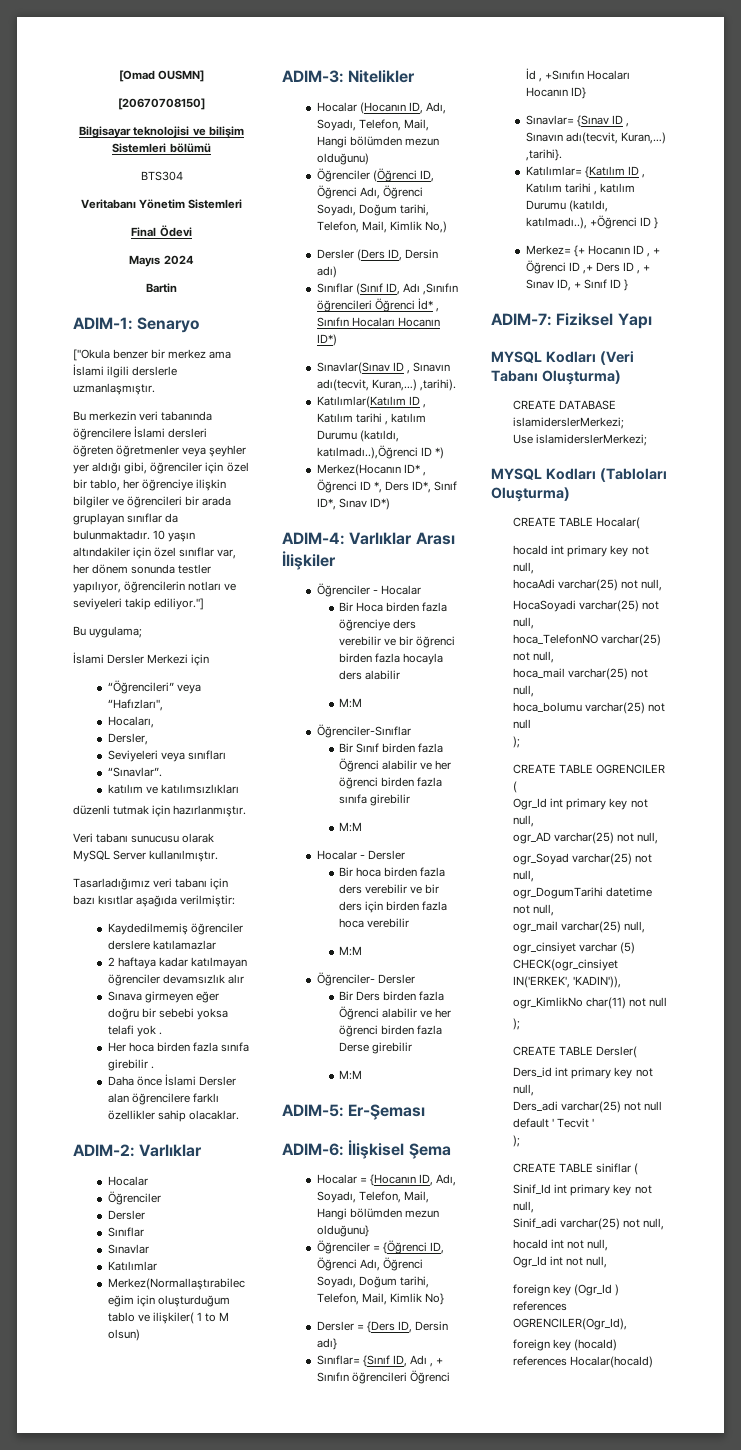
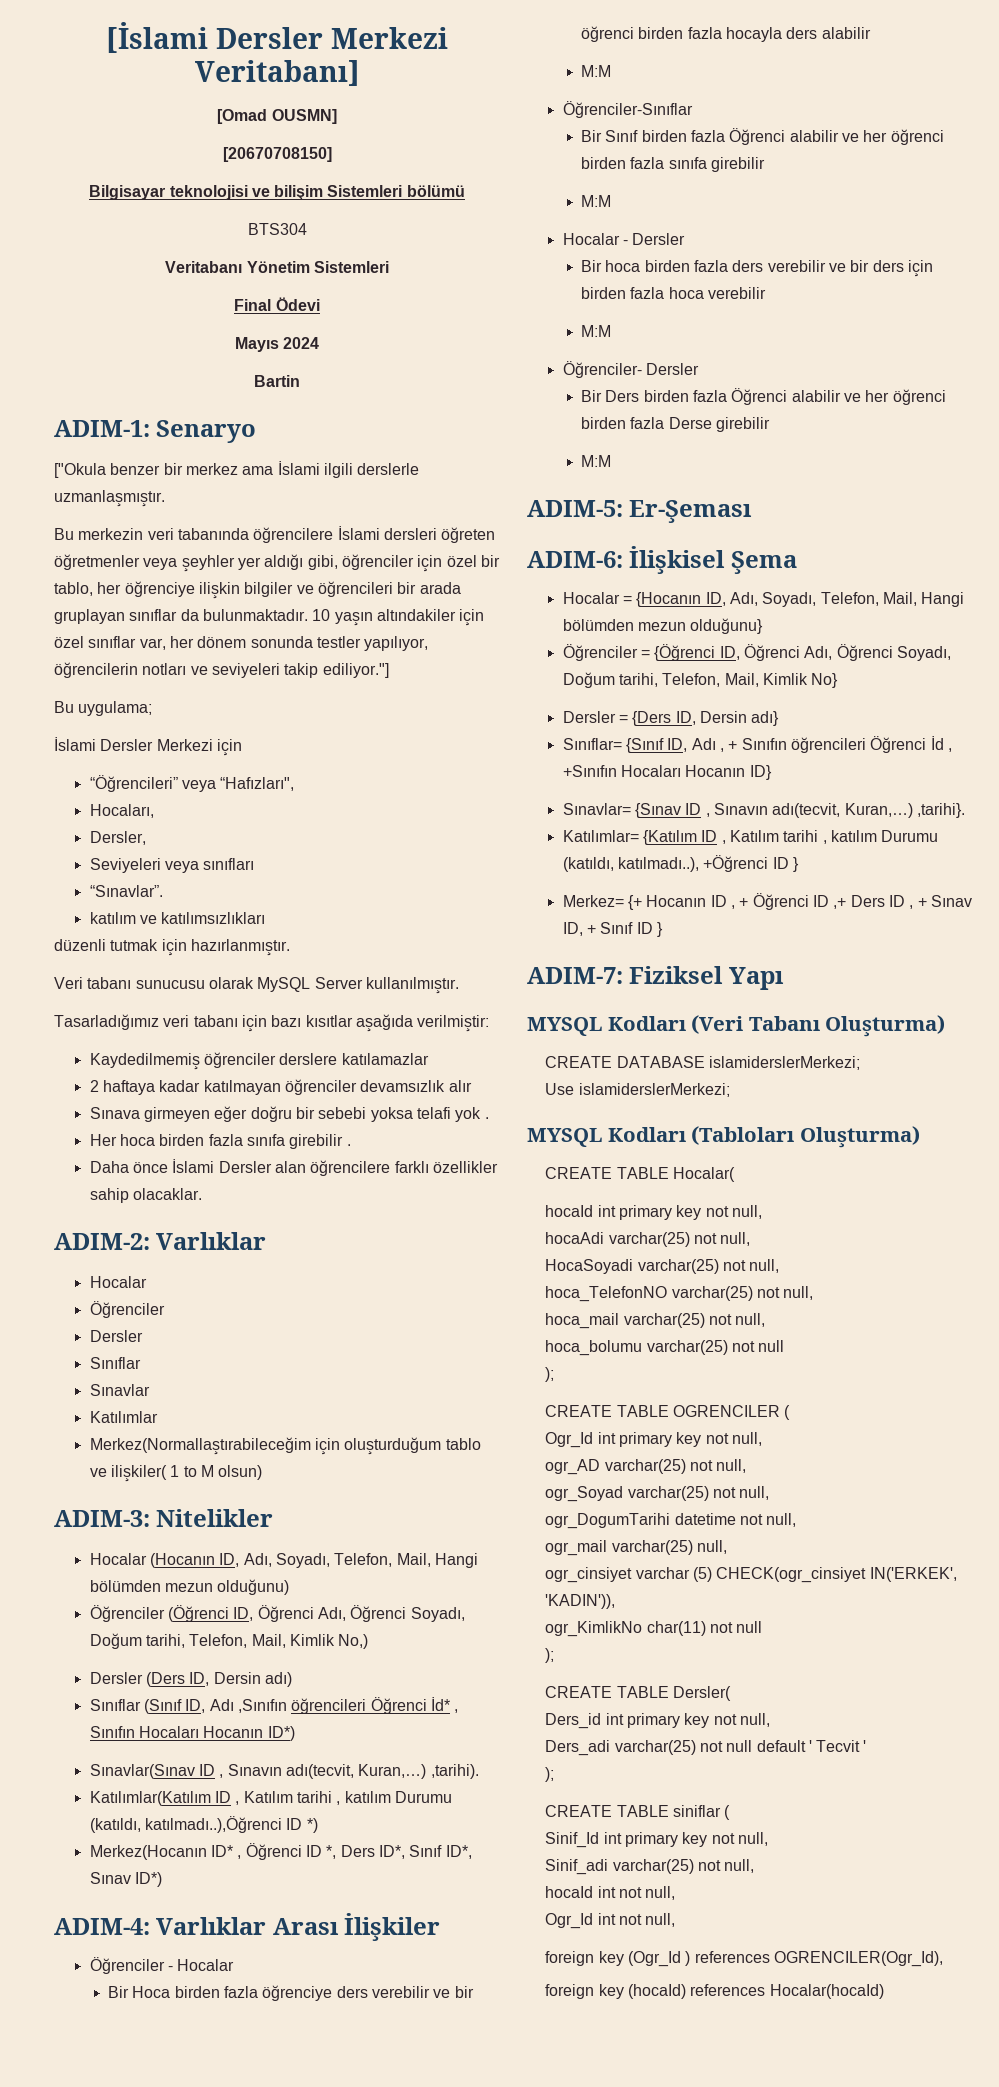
+ [İslami Dersler Merkezi Veritabanı]

